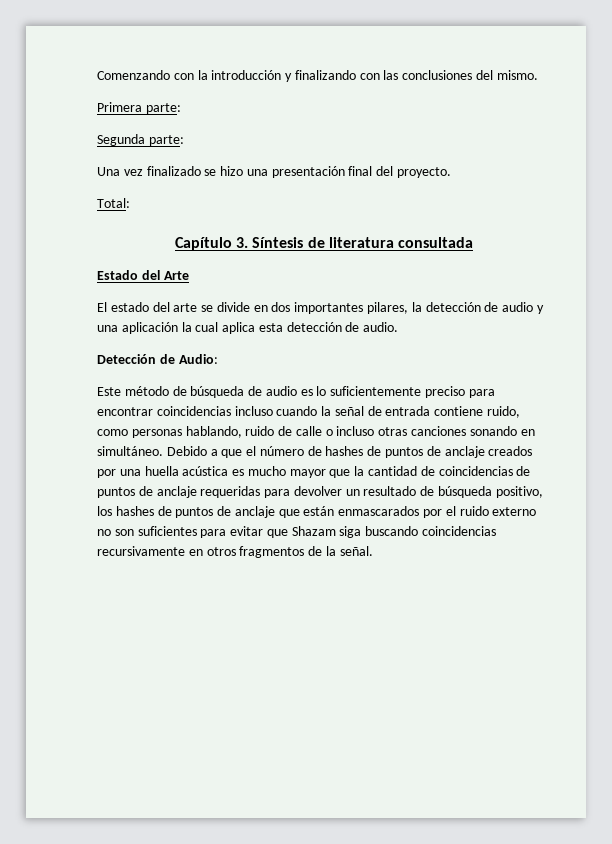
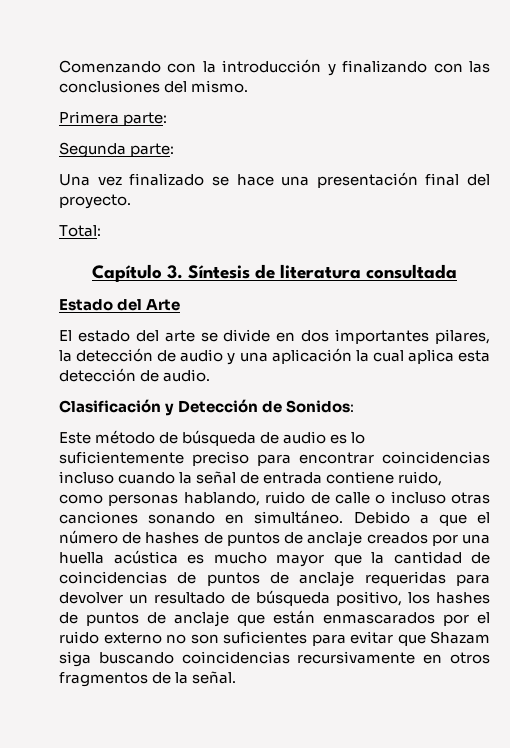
- Una vez finalizado se hizo una presentación final del proyecto.
+ Una vez finalizado se hace una presentación final del proyecto.
- Detección de Audio:
+ Clasificación y Detección de Sonidos:

